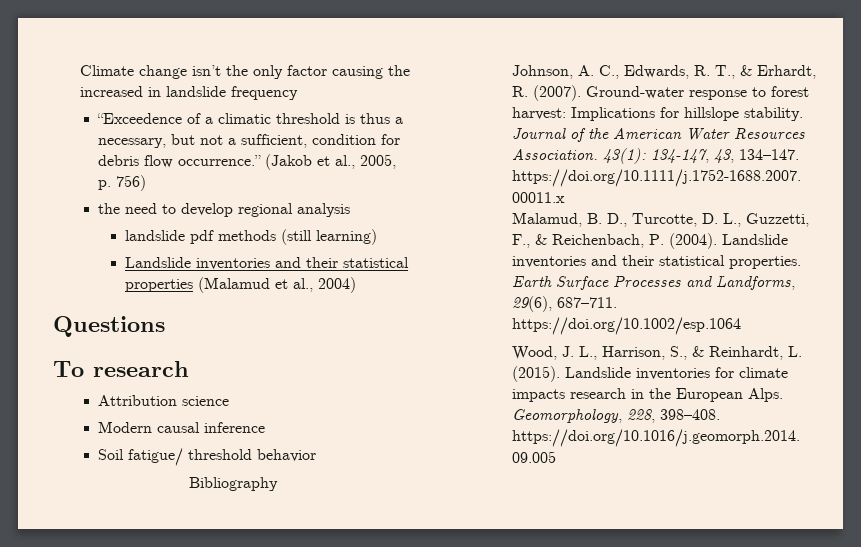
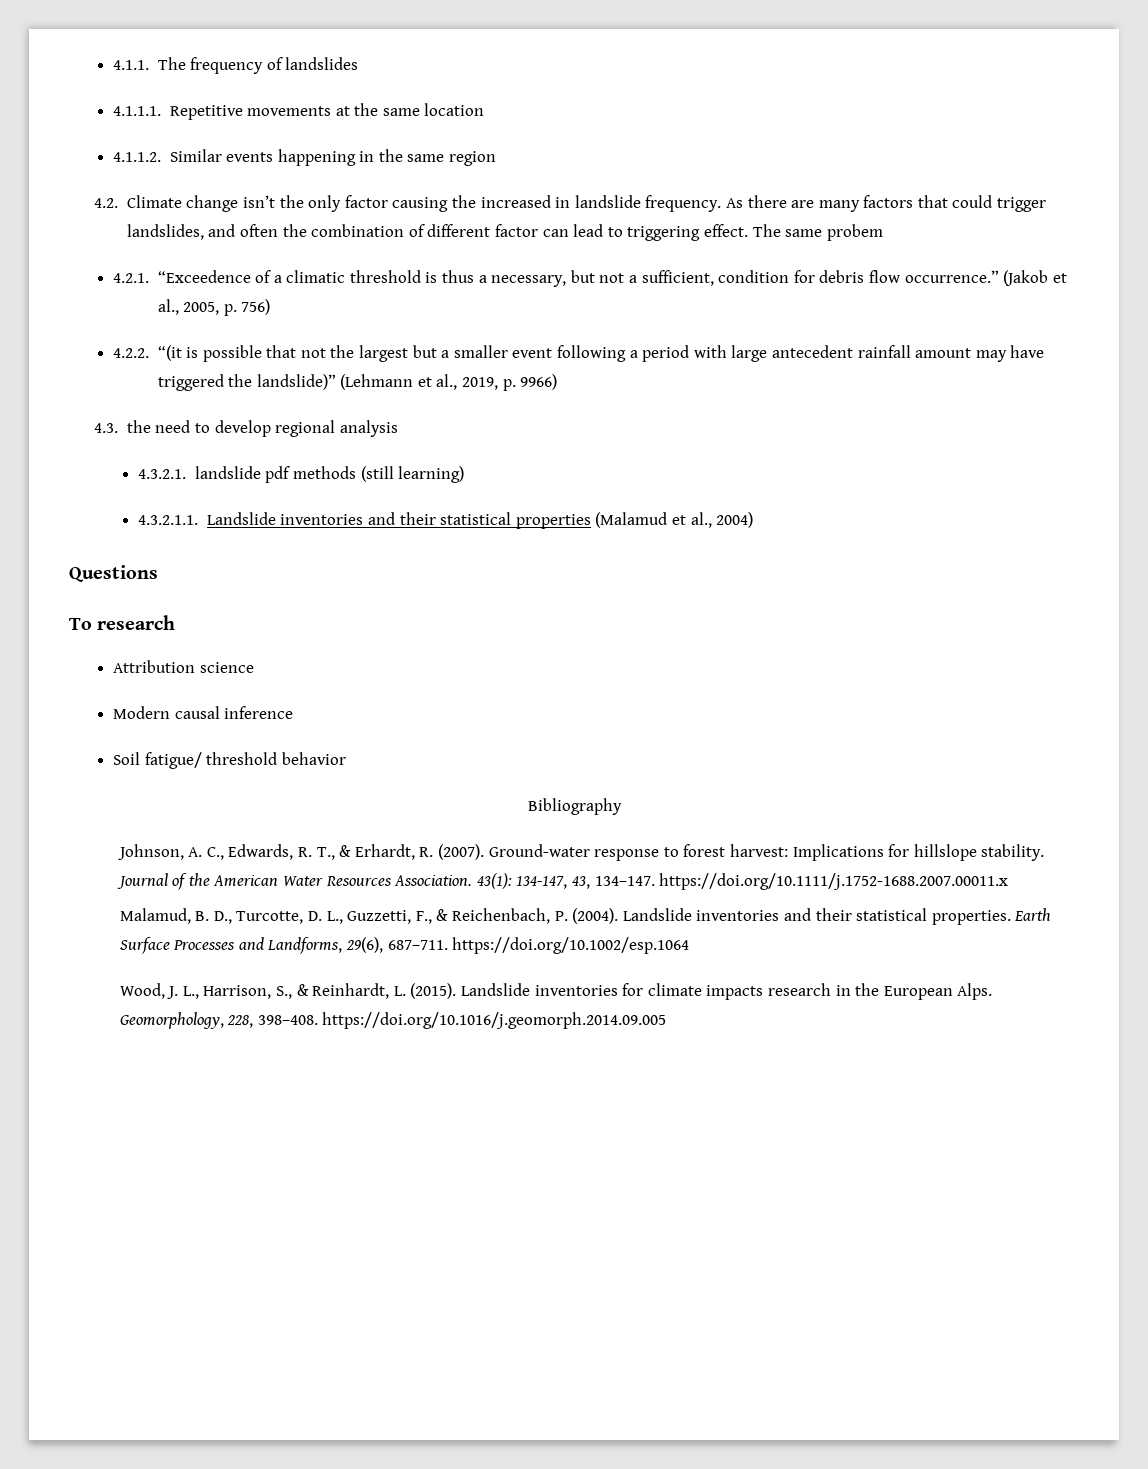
- Climate change isn’t the only factor causing the increased in landslide frequency
- “Exceedence of a climatic threshold is thus a necessary, but not a sufficient, condition for debris flow occurrence.”
+ 4.1.1. The frequency of landslides
+ 4.1.1.1. Repetitive movements at the same location
+ 4.1.1.2. Similar events happening in the same region
+ 4.2. Climate change isn’t the only factor causing the increased in landslide frequency. As there are many factors that could trigger landslides, and often the combination of different factor can lead to triggering effect. The same probem
+ 4.2.1. “Exceedence of a climatic threshold is thus a necessary, but not a sufficient, condition for debris flow occurrence.”
- the need to develop regional analysis
+ 4.2.2. “(it is possible that not the largest but a smaller event following a period with large antecedent rainfall amount may have triggered the landslide)” (Lehmann et al., 2019, p. 9966)
+ 4.3. the need to develop regional analysis
- landslide pdf methods (still learning)
+ 4.3.2.1. landslide pdf methods (still learning)
- Landslide inventories and their statistical properties (Malamud et al., 2004)
+ 4.3.2.1.1. Landslide inventories and their statistical properties (Malamud et al., 2004)

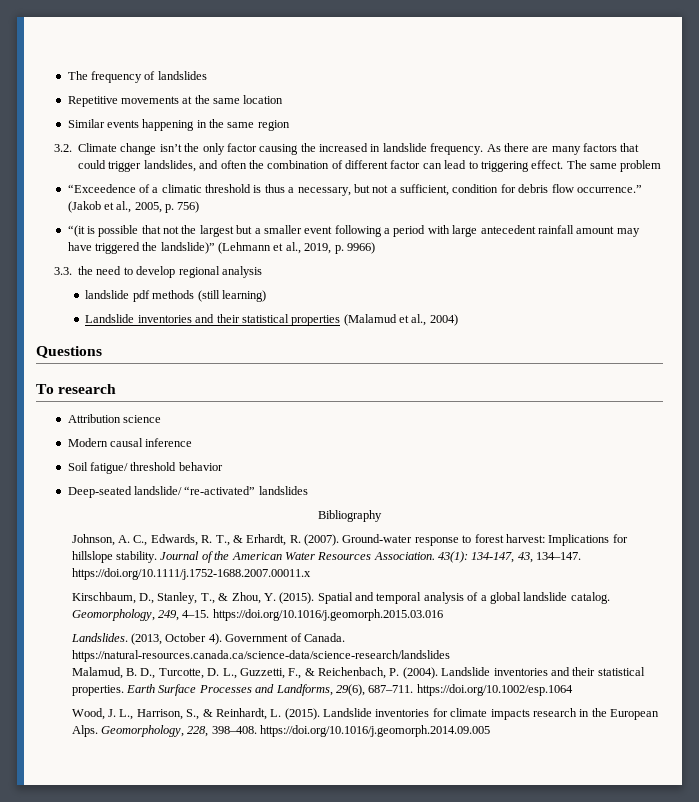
- 4.1.1. The frequency of landslides
+ The frequency of landslides
- 4.1.1.1. Repetitive movements at the same location
+ Repetitive movements at the same location
- 4.1.1.2. Similar events happening in the same region
+ Similar events happening in the same region
- 4.2. Climate change isn’t the only factor causing the increased in landslide frequency.
+ 3.2. Climate change isn’t the only factor causing the increased in landslide frequency.
- The same probem
- 4.2.1. “Exceedence of a climatic threshold is thus a necessary, but not a sufficient, condition for debris flow occurrence.”
+ The same problem
+ “Exceedence of a climatic threshold is thus a necessary, but not a sufficient, condition for debris flow occurrence.”
- 4.2.2. “(it is possible that not the largest but a smaller event following a period with large antecedent rainfall amount may have triggered the landslide)” (Lehmann et al., 2019, p. 9966)
+ “(it is possible that not the largest but a smaller event following a period with large antecedent rainfall amount may have triggered the landslide)” (Lehmann et al., 2019, p. 9966)
- 4.3. the need to develop regional analysis
+ 3.3. the need to develop regional analysis
- 4.3.2.1. landslide pdf methods (still learning)
+ landslide pdf methods (still learning)
- 4.3.2.1.1. Landslide inventories and their statistical properties (Malamud et al., 2004)
+ Landslide inventories and their statistical properties (Malamud et al., 2004)
+ Deep-seated landslide/ “re-activated” landslides
+ Kirschbaum, D., Stanley, T., & Zhou, Y. (2015). Spatial and temporal analysis of a global landslide catalog. Geomorphology, 249, 4–15. https://doi.org/10.1016/j.geomorph.2015.03.016
+ Landslides. (2013, October 4). Government of Canada. https://natural-resources.canada.ca/science-data/science-research/landslides

